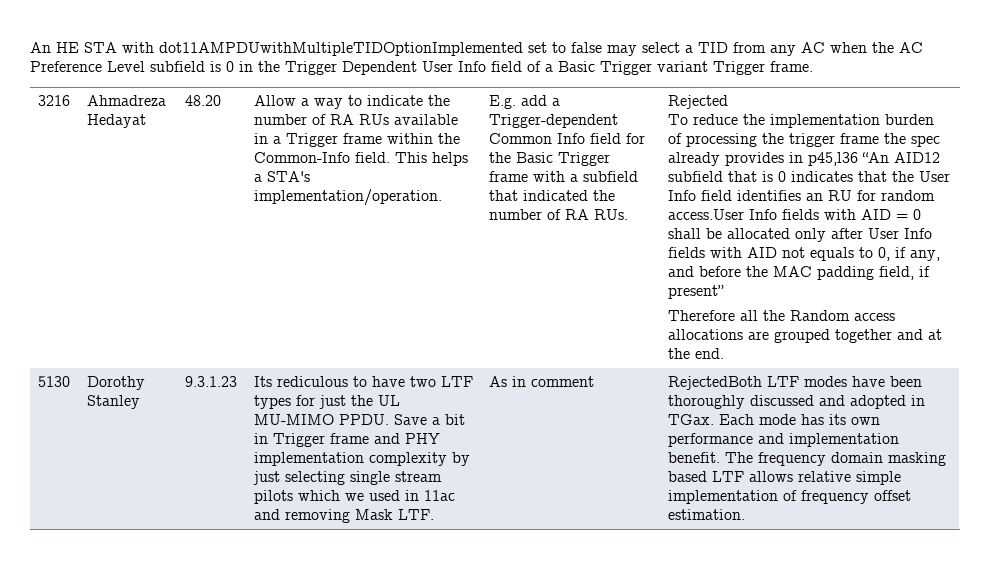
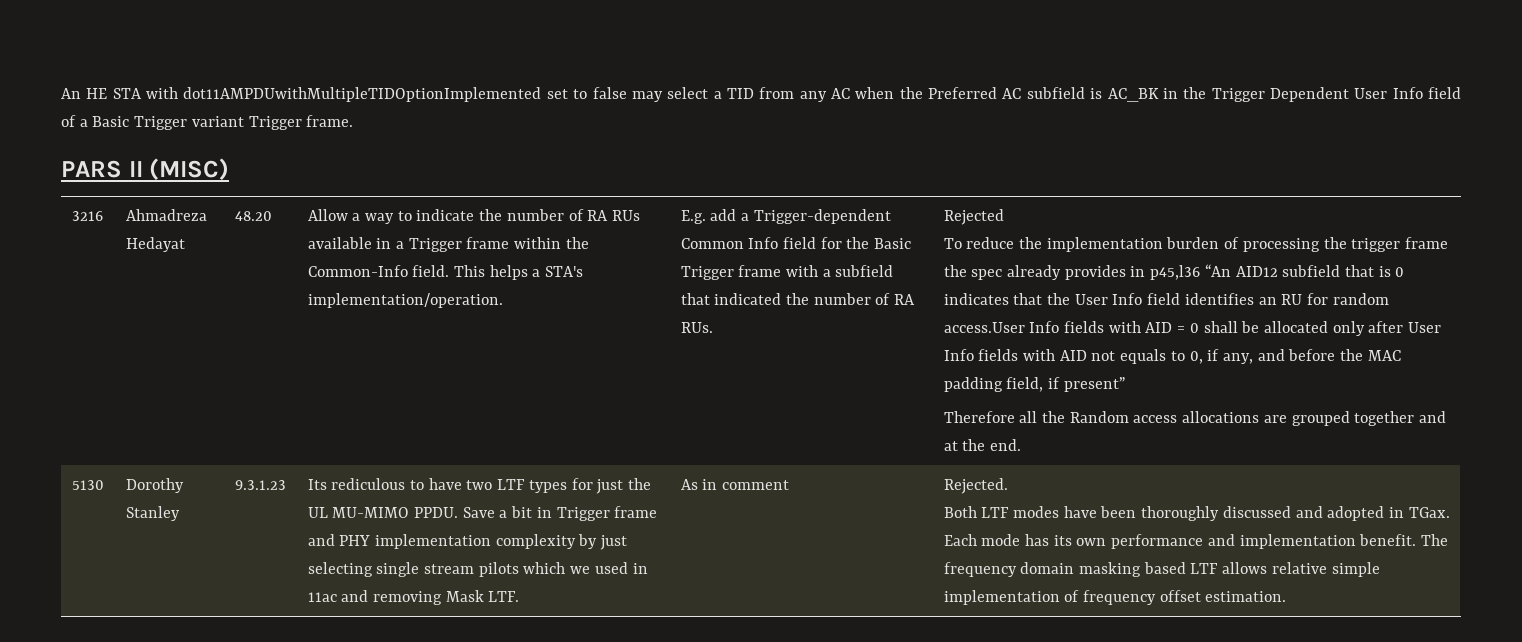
- An HE STA with dot11AMPDUwithMultipleTIDOptionImplemented set to false may select a TID from any AC when the AC Preference Level subfield is 0 in the Trigger Dependent User Info field of a Basic Trigger variant Trigger frame.
+ An HE STA with dot11AMPDUwithMultipleTIDOptionImplemented set to false may select a TID from any AC when the Preferred AC subfield is AC_BK in the Trigger Dependent User Info field of a Basic Trigger variant Trigger frame.
+ PARS II (MISC)
- RejectedBoth LTF modes have been thoroughly discussed and adopted in TGax.
+ Rejected.
+ Both LTF modes have been thoroughly discussed and adopted in TGax.

